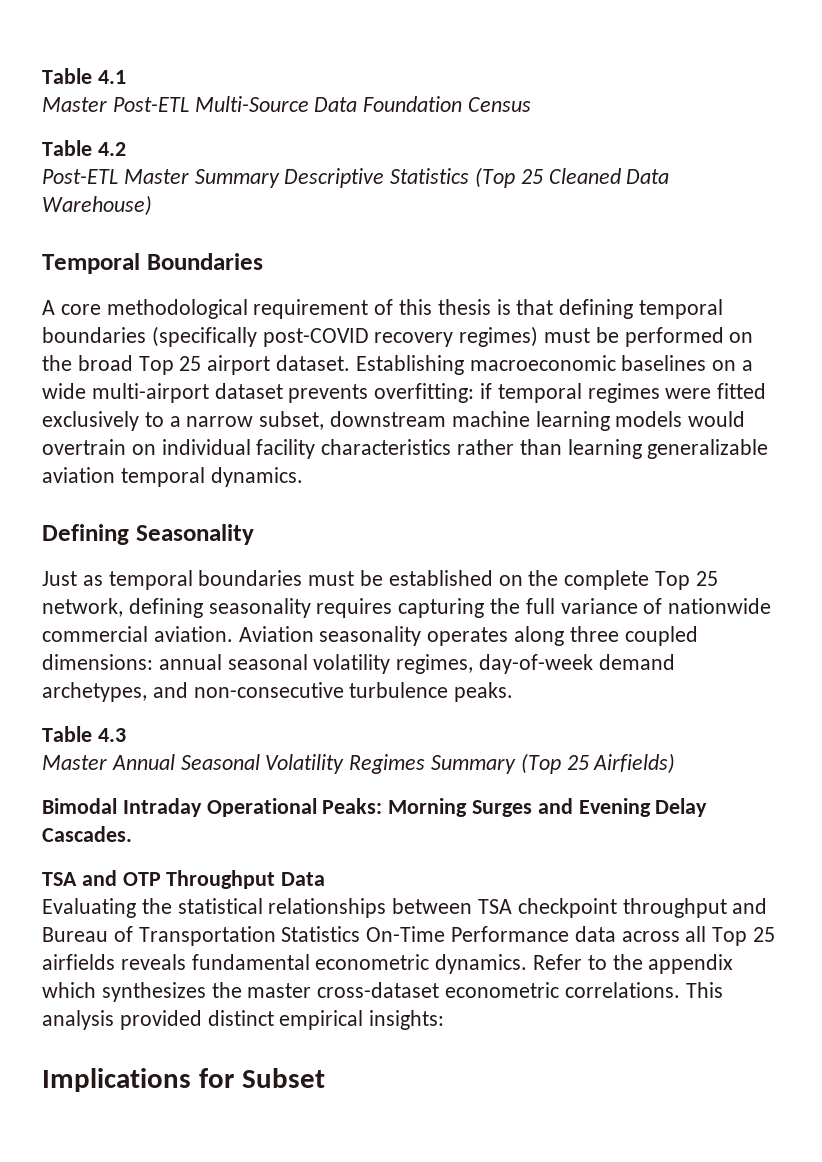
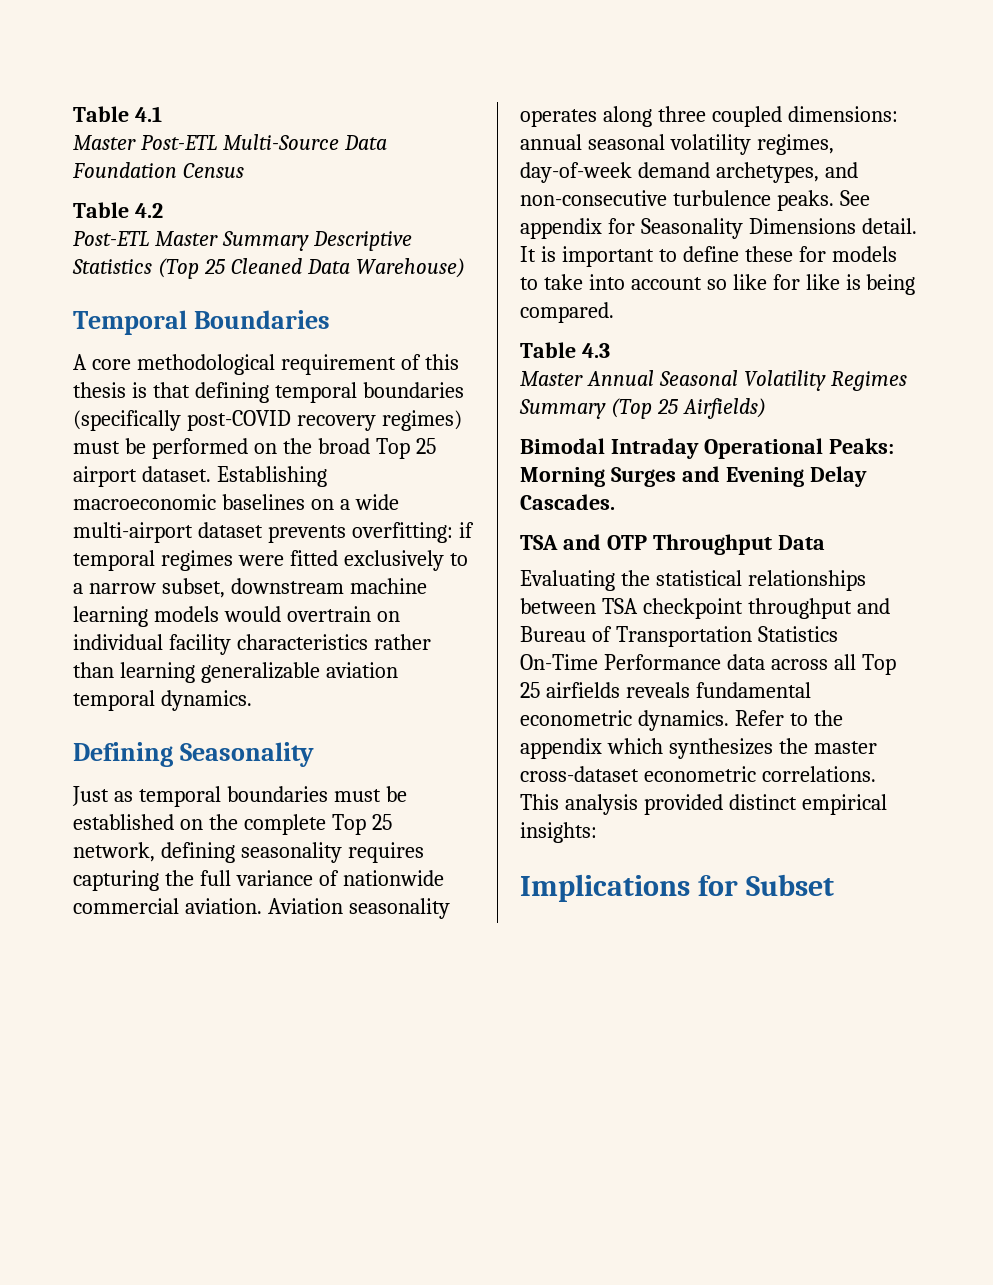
+ See appendix for Seasonality Dimensions detail. It is important to define these for models to take into account so like for like is being compared.

